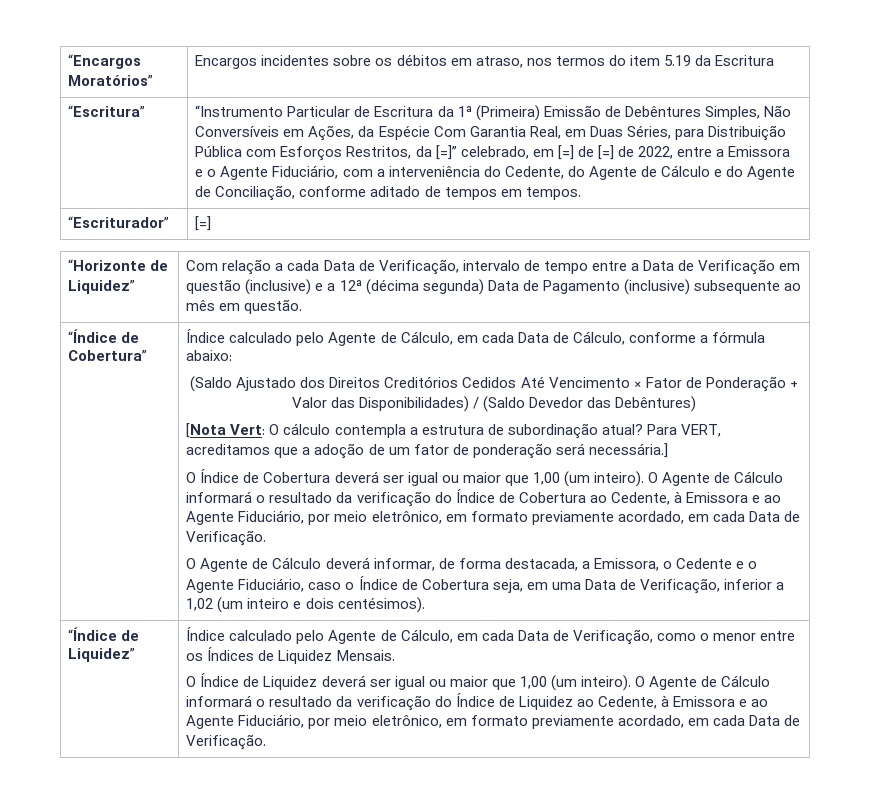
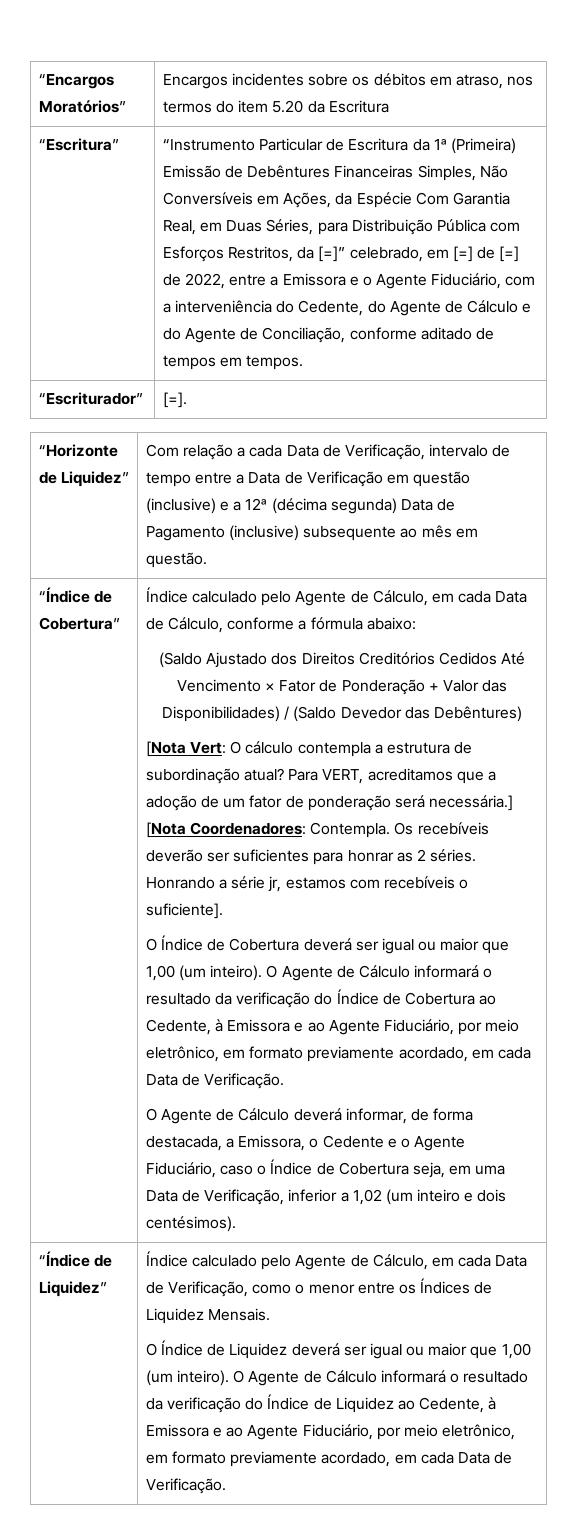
- “Encargos Moratórios” | Encargos incidentes sobre os débitos em atraso, nos termos do item 5.19 da Escritura
+ “Encargos Moratórios” | Encargos incidentes sobre os débitos em atraso, nos termos do item 5.20 da Escritura
- “Instrumento Particular de Escritura da 1ª (Primeira) Emissão de Debêntures Simples, Não Conversíveis em Ações, da Espécie Com Garantia Real, em Duas Séries, para Distribuição Pública com Esforços Restritos, da [=]” celebrado, em [=] de [=] de 2022, entre a Emissora e o Agente Fiduciário, com a interveniência do Cedente, do Agente de Cálculo e do Agente de Conciliação, conforme aditado de tempos em tempos.
+ “Instrumento Particular de Escritura da 1ª (Primeira) Emissão de Debêntures Financeiras Simples, Não Conversíveis em Ações, da Espécie Com Garantia Real, em Duas Séries, para Distribuição Pública com Esforços Restritos, da [=]” celebrado, em [=] de [=] de 2022, entre a Emissora e o Agente Fiduciário, com a interveniência do Cedente, do Agente de Cálculo e do Agente de Conciliação, conforme aditado de tempos em tempos.
- “Escriturador” | [=]
+ “Escriturador” | [=].
+ [Nota Coordenadores: Contempla. Os recebíveis deverão ser suficientes para honrar as 2 séries. Honrando a série jr, estamos com recebíveis o suficiente].

